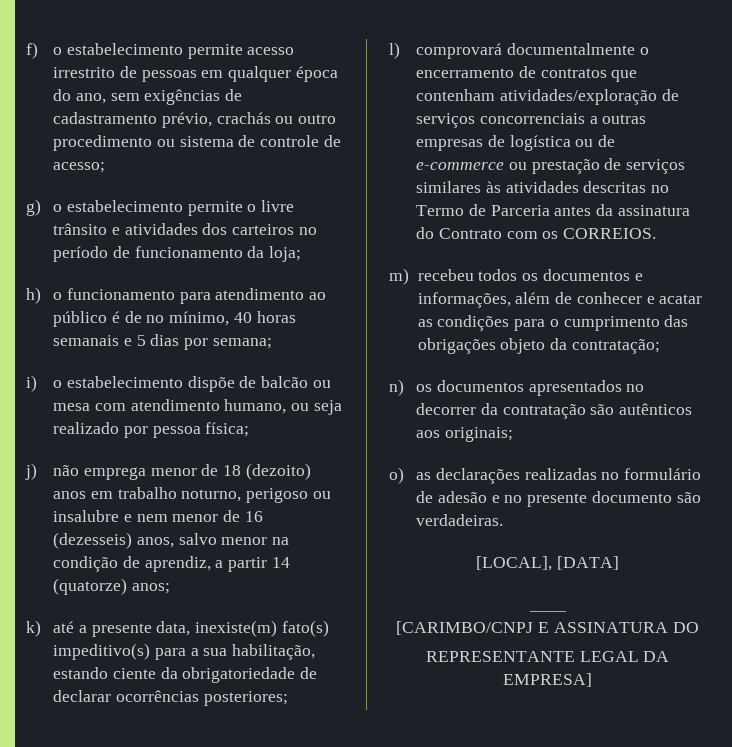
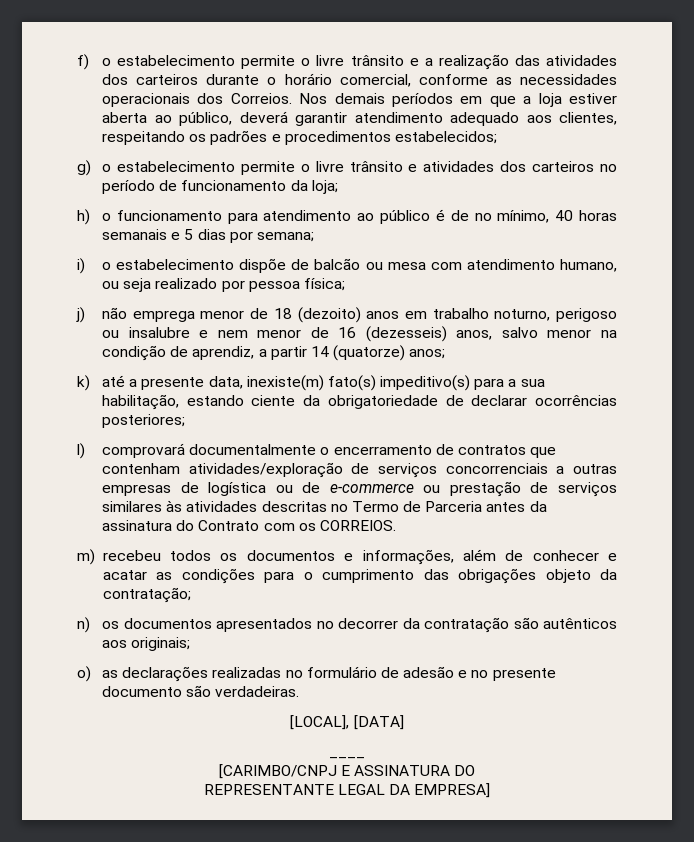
- f) o estabelecimento permite acesso irrestrito de pessoas em qualquer época do ano, sem exigências de cadastramento prévio, crachás ou outro procedimento ou sistema de controle de acesso;
+ f) o estabelecimento permite o livre trânsito e a realização das atividades dos carteiros durante o horário comercial, conforme as necessidades operacionais dos Correios. Nos demais períodos em que a loja estiver aberta ao público, deverá garantir atendimento adequado aos clientes, respeitando os padrões e procedimentos estabelecidos;

